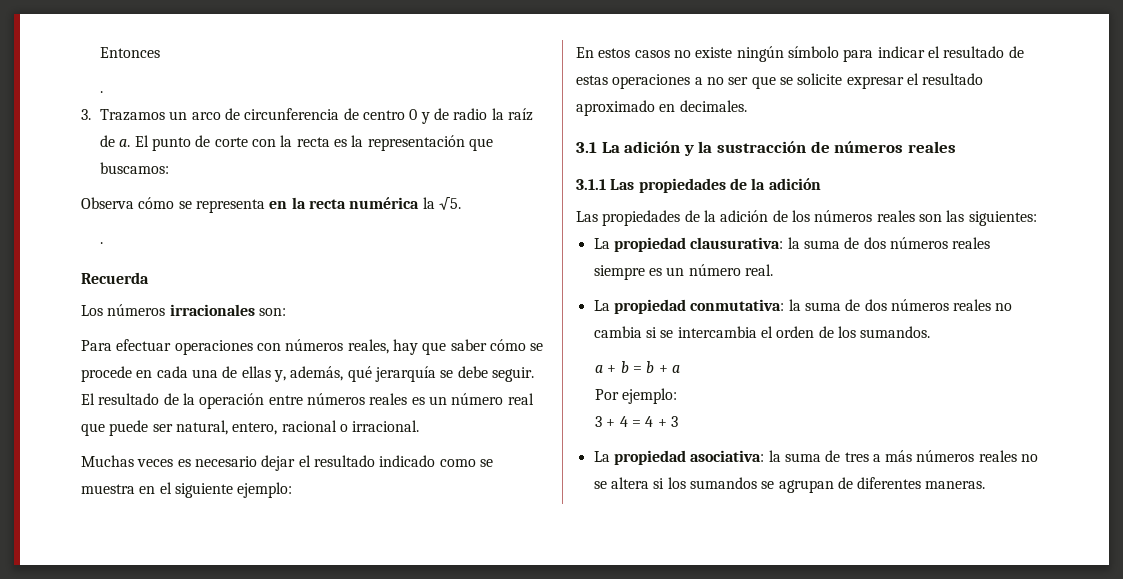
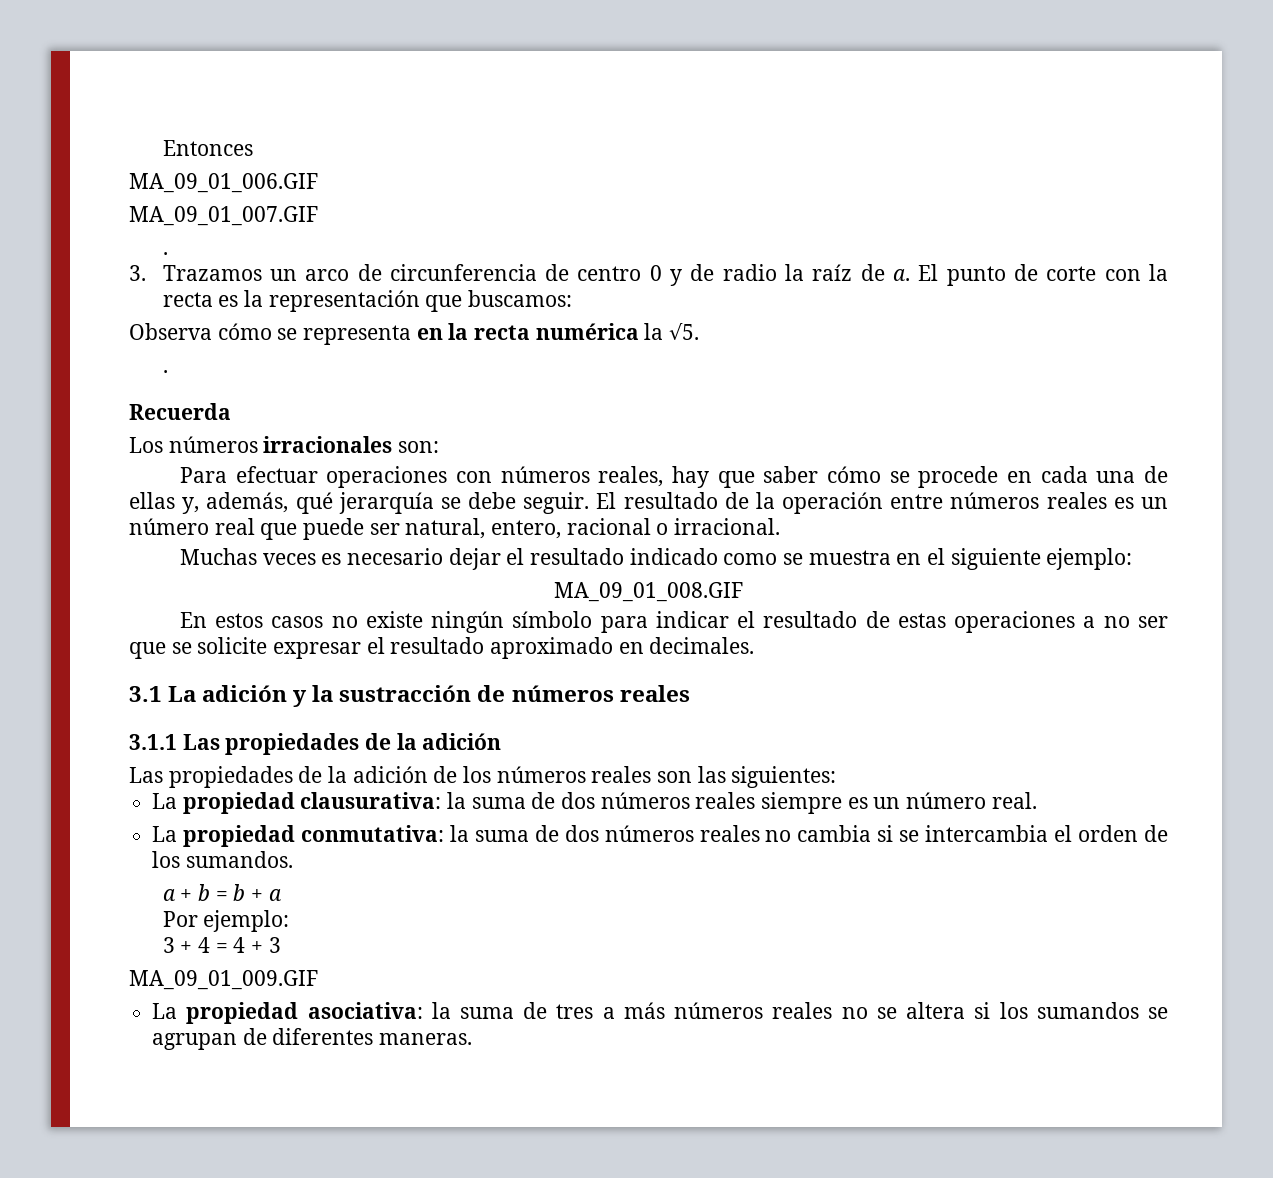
+ MA_09_01_006.GIF
+ MA_09_01_007.GIF
+ MA_09_01_008.GIF
+ MA_09_01_009.GIF

